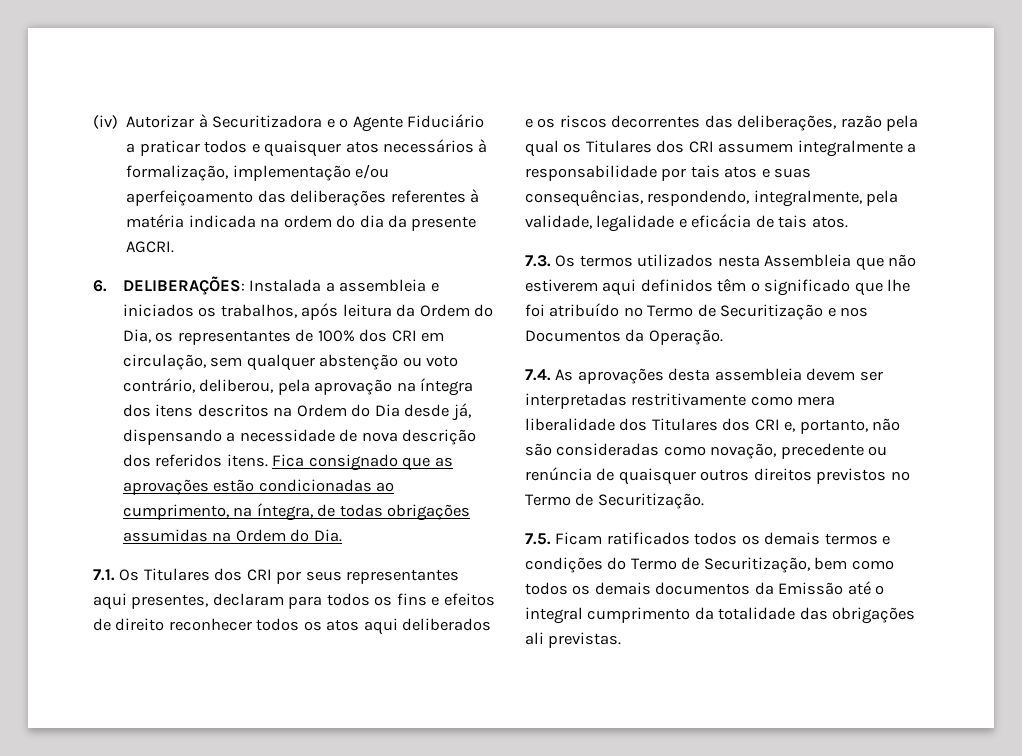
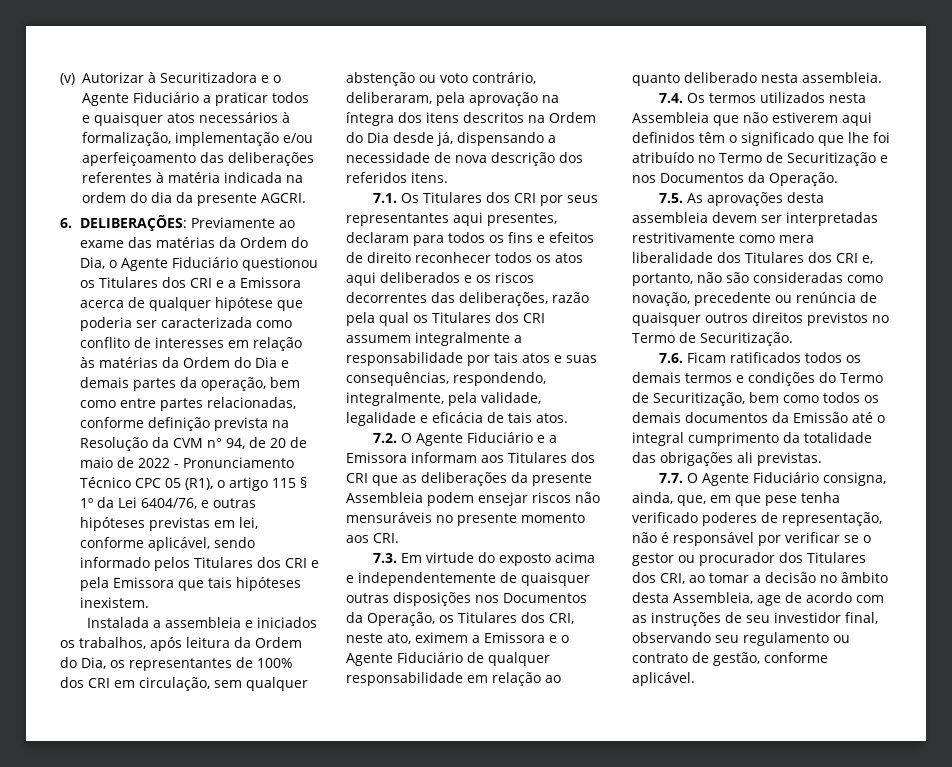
- (iv) Autorizar à Securitizadora e o Agente Fiduciário a praticar todos e quaisquer atos necessários à formalização, implementação e/ou aperfeiçoamento das deliberações referentes à matéria indicada na ordem do dia da presente AGCRI.
+ (v) Autorizar à Securitizadora e o Agente Fiduciário a praticar todos e quaisquer atos necessários à formalização, implementação e/ou aperfeiçoamento das deliberações referentes à matéria indicada na ordem do dia da presente AGCRI.
- 6. DELIBERAÇÕES: Instalada a assembleia e iniciados os trabalhos, após leitura da Ordem do Dia, os representantes de 100% dos CRI em circulação, sem qualquer abstenção ou voto contrário, deliberou, pela aprovação na íntegra dos itens descritos na Ordem do Dia desde já, dispensando a necessidade de nova descrição dos referidos itens. Fica consignado que as aprovações estão condicionadas ao cumprimento, na íntegra, de todas obrigações assumidas na Ordem do Dia.
+ 6. DELIBERAÇÕES: Previamente ao exame das matérias da Ordem do Dia, o Agente Fiduciário questionou os Titulares dos CRI e a Emissora acerca de qualquer hipótese que poderia ser caracterizada como conflito de interesses em relação às matérias da Ordem do Dia e demais partes da operação, bem como entre partes relacionadas, conforme definição prevista na Resolução da CVM n° 94, de 20 de maio de 2022 - Pronunciamento Técnico CPC 05 (R1), o artigo 115 § 1º da Lei 6404/76, e outras hipóteses previstas em lei, conforme aplicável, sendo informado pelos Titulares dos CRI e pela Emissora que tais hipóteses inexistem.
+ Instalada a assembleia e iniciados os trabalhos, após leitura da Ordem do Dia, os representantes de 100% dos CRI em circulação, sem qualquer abstenção ou voto contrário, deliberaram, pela aprovação na íntegra dos itens descritos na Ordem do Dia desde já, dispensando a necessidade de nova descrição dos referidos itens.
- 7.3. Os termos utilizados nesta Assembleia que não estiverem aqui definidos têm o significado que lhe foi atribuído no Termo de Securitização e nos Documentos da Operação.
+ 7.2. O Agente Fiduciário e a Emissora informam aos Titulares dos CRI que as deliberações da presente Assembleia podem ensejar riscos não mensuráveis no presente momento aos CRI.
+ 7.3. Em virtude do exposto acima e independentemente de quaisquer outras disposições nos Documentos da Operação, os Titulares dos CRI, neste ato, eximem a Emissora e o Agente Fiduciário de qualquer responsabilidade em relação ao quanto deliberado nesta assembleia.
+ 7.4. Os termos utilizados nesta Assembleia que não estiverem aqui definidos têm o significado que lhe foi atribuído no Termo de Securitização e nos Documentos da Operação.
- 7.4. As aprovações desta assembleia devem ser interpretadas restritivamente como mera liberalidade dos Titulares dos CRI e, portanto, não são consideradas como novação, precedente ou renúncia de quaisquer outros direitos previstos no Termo de Securitização.
+ 7.5. As aprovações desta assembleia devem ser interpretadas restritivamente como mera liberalidade dos Titulares dos CRI e, portanto, não são consideradas como novação, precedente ou renúncia de quaisquer outros direitos previstos no Termo de Securitização.
- 7.5. Ficam ratificados todos os demais termos e condições do Termo de Securitização, bem como todos os demais documentos da Emissão até o integral cumprimento da totalidade das obrigações ali previstas.
+ 7.6. Ficam ratificados todos os demais termos e condições do Termo de Securitização, bem como todos os demais documentos da Emissão até o integral cumprimento da totalidade das obrigações ali previstas.
+ 7.7. O Agente Fiduciário consigna, ainda, que, em que pese tenha verificado poderes de representação, não é responsável por verificar se o gestor ou procurador dos Titulares dos CRI, ao tomar a decisão no âmbito desta Assembleia, age de acordo com as instruções de seu investidor final, observando seu regulamento ou contrato de gestão, conforme aplicável.

